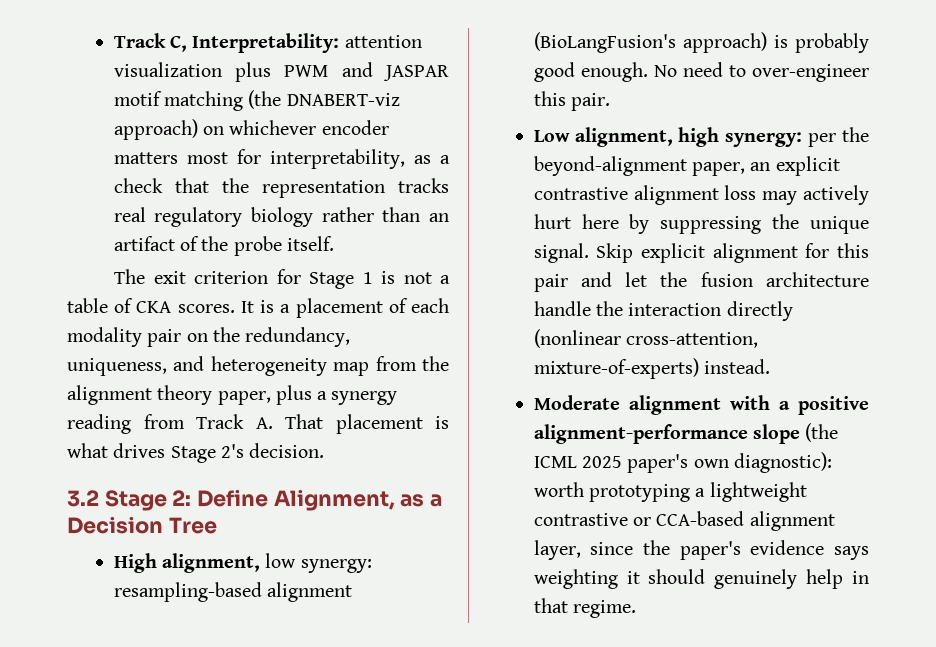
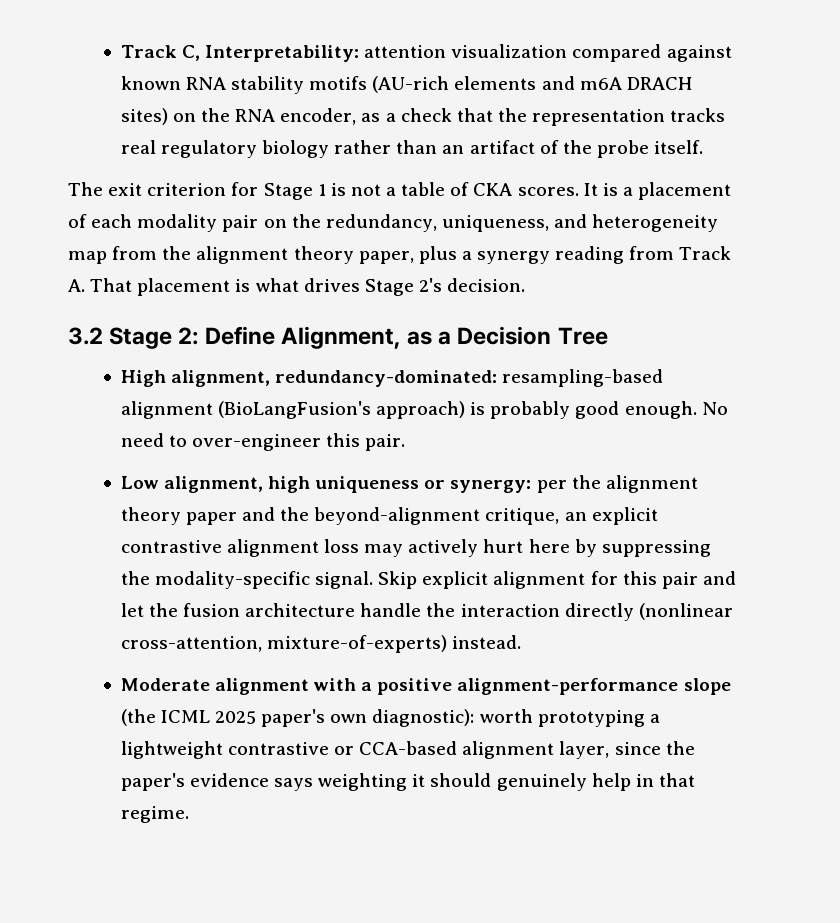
- Track C, Interpretability: attention visualization plus PWM and JASPAR motif matching (the DNABERT-viz approach) on whichever encoder matters most for interpretability, as a check that the representation tracks real regulatory biology rather than an artifact of the probe itself.
+ Track C, Interpretability: attention visualization compared against known RNA stability motifs (AU-rich elements and m6A DRACH sites) on the RNA encoder, as a check that the representation tracks real regulatory biology rather than an artifact of the probe itself.
- High alignment, low synergy: resampling-based alignment (BioLangFusion's approach) is probably good enough.
+ High alignment, redundancy-dominated: resampling-based alignment (BioLangFusion's approach) is probably good enough.
- Low alignment, high synergy: per the beyond-alignment paper, an explicit contrastive alignment loss may actively hurt here by suppressing the unique signal.
+ Low alignment, high uniqueness or synergy: per the alignment theory paper and the beyond-alignment critique, an explicit contrastive alignment loss may actively hurt here by suppressing the modality-specific signal.

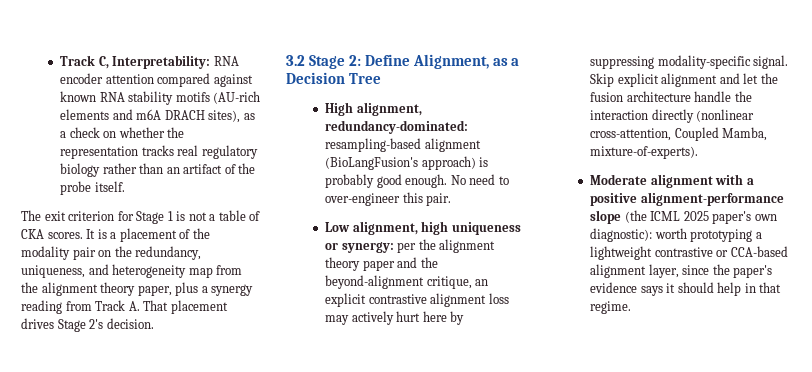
- Track C, Interpretability: attention visualization compared against known RNA stability motifs (AU-rich elements and m6A DRACH sites) on the RNA encoder, as a check that the representation tracks real regulatory biology rather than an artifact of the probe itself.
+ Track C, Interpretability: RNA encoder attention compared against known RNA stability motifs (AU-rich elements and m6A DRACH sites), as a check on whether the representation tracks real regulatory biology rather than an artifact of the probe itself.
- It is a placement of each modality pair on the redundancy, uniqueness, and heterogeneity map from the alignment theory paper, plus a synergy reading from Track A. That placement is what drives Stage 2's decision.
+ It is a placement of the modality pair on the redundancy, uniqueness, and heterogeneity map from the alignment theory paper, plus a synergy reading from Track A. That placement drives Stage 2's decision.
- Low alignment, high uniqueness or synergy: per the alignment theory paper and the beyond-alignment critique, an explicit contrastive alignment loss may actively hurt here by suppressing the modality-specific signal.
+ Low alignment, high uniqueness or synergy: per the alignment theory paper and the beyond-alignment critique, an explicit contrastive alignment loss may actively hurt here by suppressing modality-specific signal.
- Skip explicit alignment for this pair and let the fusion architecture handle the interaction directly (nonlinear cross-attention, mixture-of-experts) instead.
+ Skip explicit alignment and let the fusion architecture handle the interaction directly (nonlinear cross-attention, Coupled Mamba, mixture-of-experts).
- Moderate alignment with a positive alignment-performance slope (the ICML 2025 paper's own diagnostic): worth prototyping a lightweight contrastive or CCA-based alignment layer, since the paper's evidence says weighting it should genuinely help in that regime.
+ Moderate alignment with a positive alignment-performance slope (the ICML 2025 paper's own diagnostic): worth prototyping a lightweight contrastive or CCA-based alignment layer, since the paper's evidence says it should help in that regime.

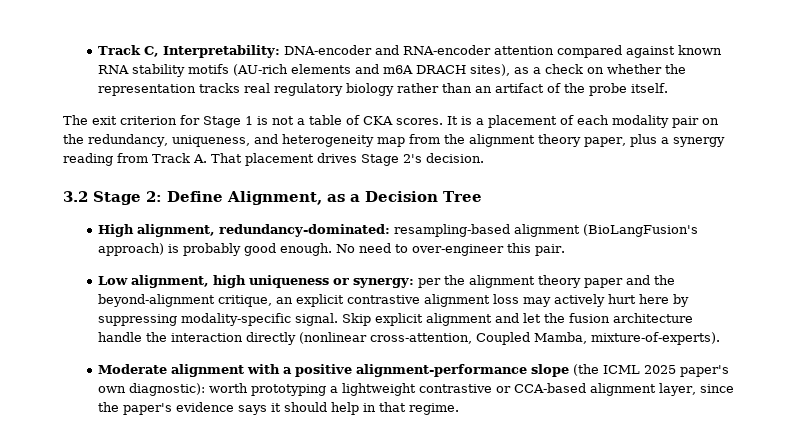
- Track C, Interpretability: RNA encoder attention compared against known RNA stability motifs (AU-rich elements and m6A DRACH sites), as a check on whether the representation tracks real regulatory biology rather than an artifact of the probe itself.
+ Track C, Interpretability: DNA-encoder and RNA-encoder attention compared against known RNA stability motifs (AU-rich elements and m6A DRACH sites), as a check on whether the representation tracks real regulatory biology rather than an artifact of the probe itself.
- It is a placement of the modality pair on the redundancy, uniqueness, and heterogeneity map from the alignment theory paper, plus a synergy reading from Track A. That placement drives Stage 2's decision.
+ It is a placement of each modality pair on the redundancy, uniqueness, and heterogeneity map from the alignment theory paper, plus a synergy reading from Track A. That placement drives Stage 2's decision.

